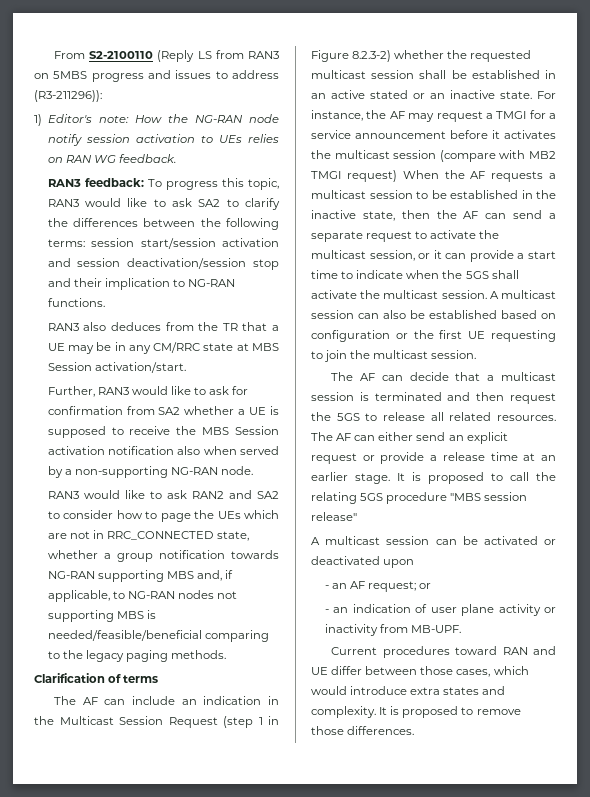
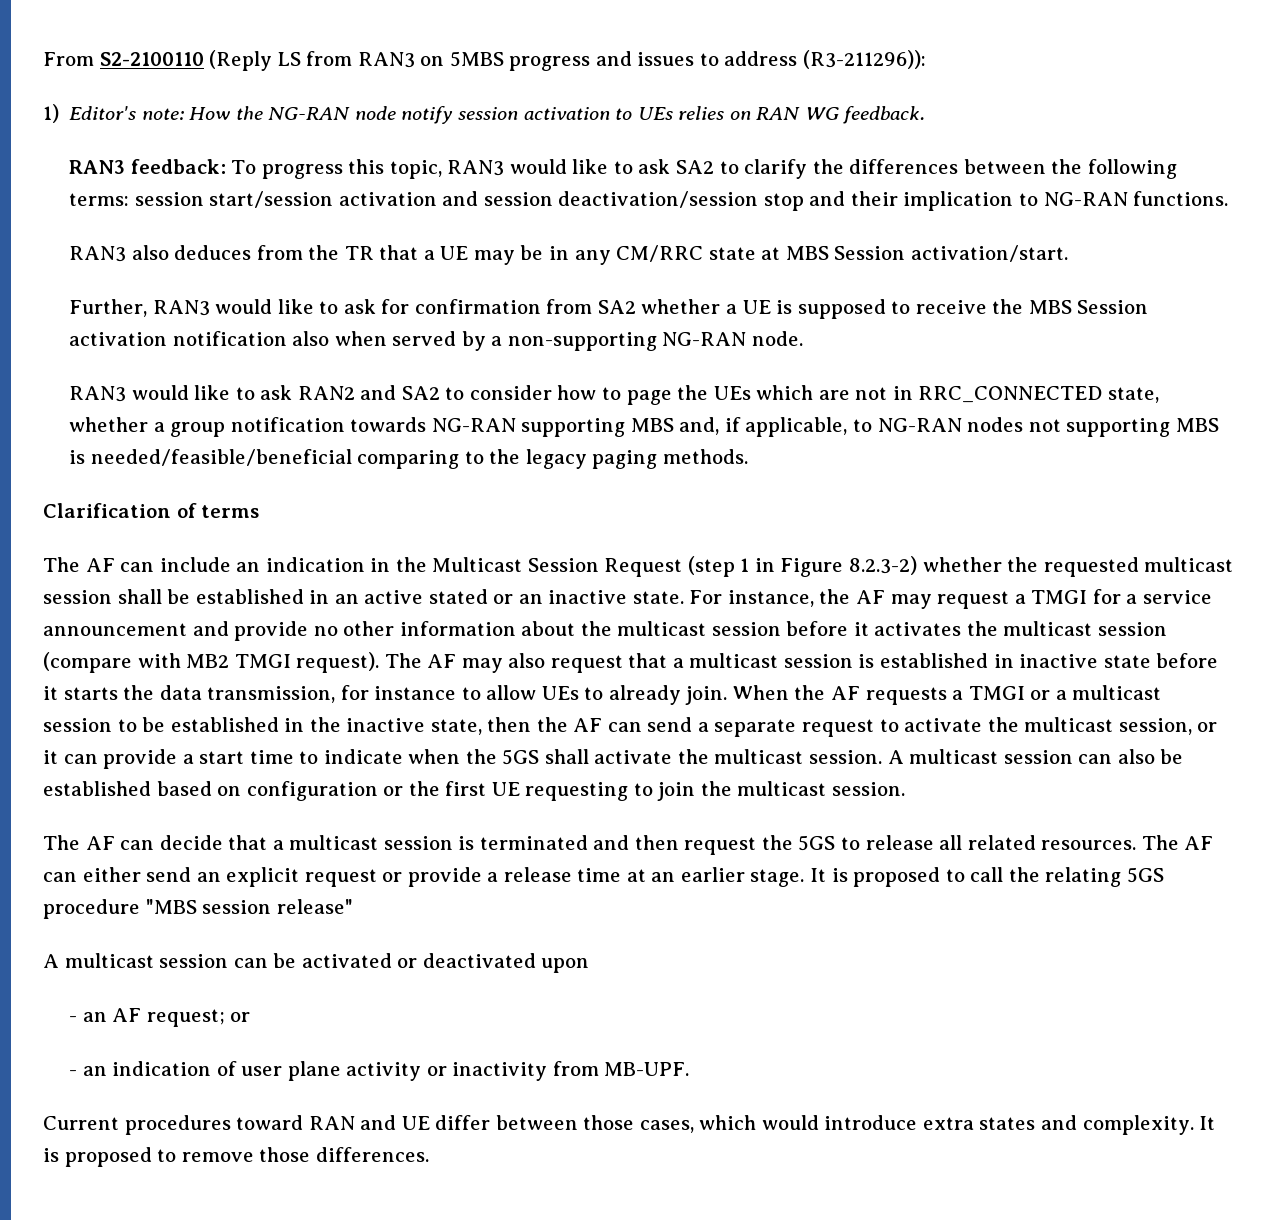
- For instance, the AF may request a TMGI for a service announcement before it activates the multicast session (compare with MB2 TMGI request) When the AF requests a multicast session to be established in the inactive state, then the AF can send a separate request to activate the multicast session, or it can provide a start time to indicate when the 5GS shall activate the multicast session.
+ For instance, the AF may request a TMGI for a service announcement and provide no other information about the multicast session before it activates the multicast session (compare with MB2 TMGI request). The AF may also request that a multicast session is established in inactive state before it starts the data transmission, for instance to allow UEs to already join. When the AF requests a TMGI or a multicast session to be established in the inactive state, then the AF can send a separate request to activate the multicast session, or it can provide a start time to indicate when the 5GS shall activate the multicast session.

